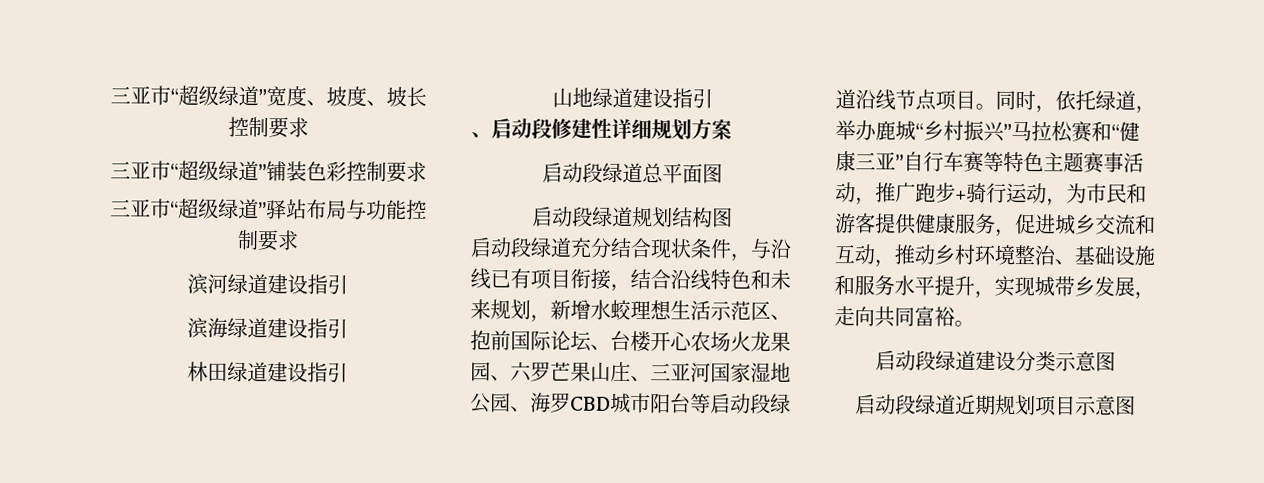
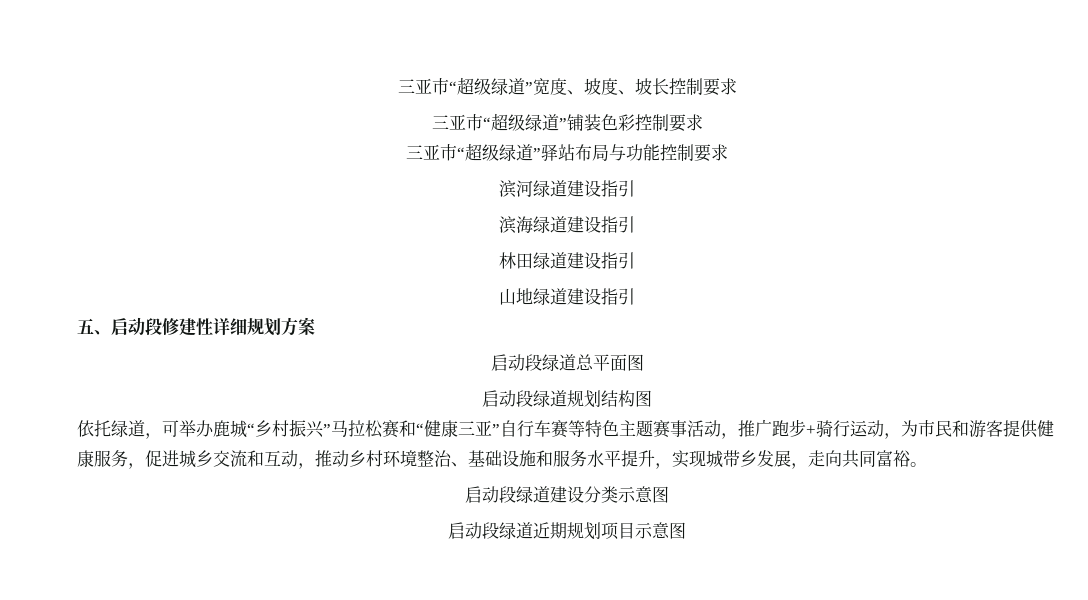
- 、启动段修建性详细规划方案
+ 五、启动段修建性详细规划方案
- 启动段绿道充分结合现状条件，与沿线已有项目衔接，结合沿线特色和未来规划，新增水蛟理想生活示范区、抱前国际论坛、台楼开心农场火龙果园、六罗芒果山庄、三亚河国家湿地公园、海罗CBD城市阳台等启动段绿道沿线节点项目。同时，依托绿道，举办鹿城“乡村振兴”马拉松赛和“健康三亚”自行车赛等特色主题赛事活动，推广跑步+骑行运动，为市民和游客提供健康服务，促进城乡交流和互动，推动乡村环境整治、基础设施和服务水平提升，实现城带乡发展，走向共同富裕。
+ 依托绿道，可举办鹿城“乡村振兴”马拉松赛和“健康三亚”自行车赛等特色主题赛事活动，推广跑步+骑行运动，为市民和游客提供健康服务，促进城乡交流和互动，推动乡村环境整治、基础设施和服务水平提升，实现城带乡发展，走向共同富裕。

